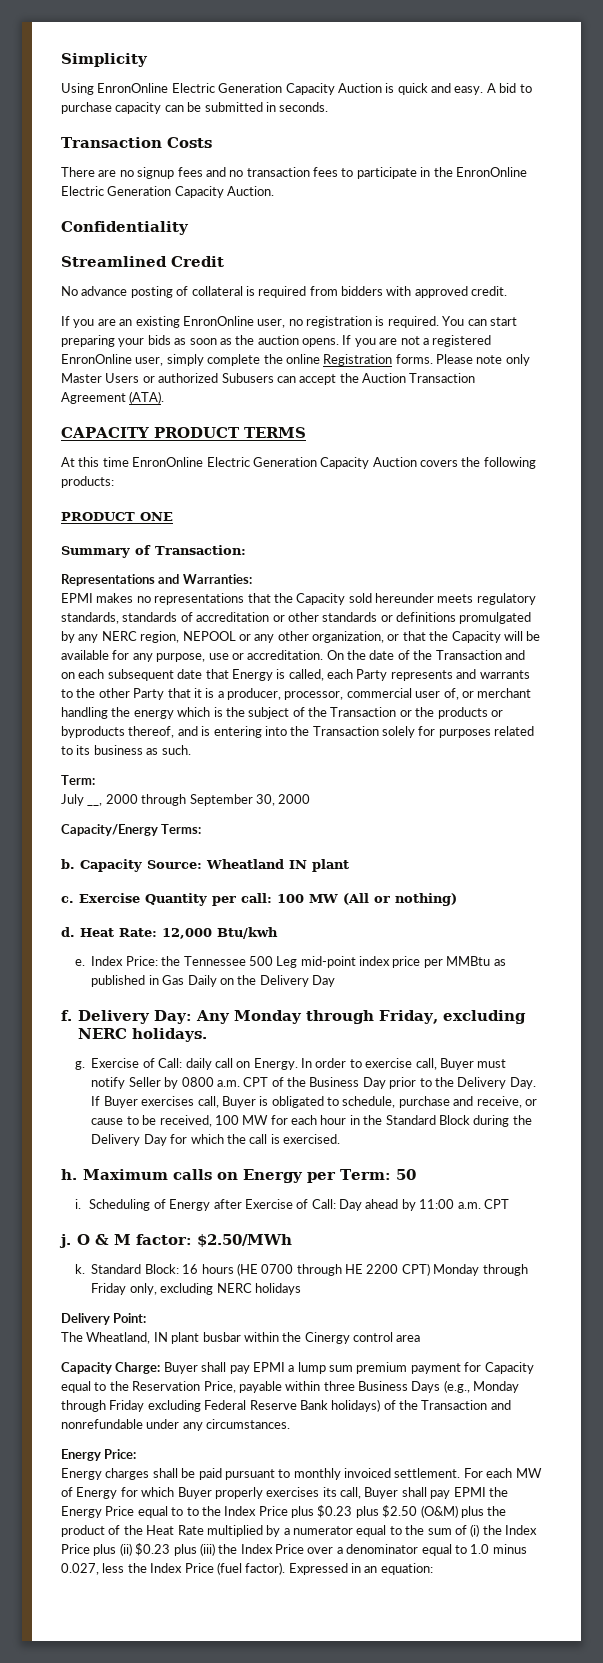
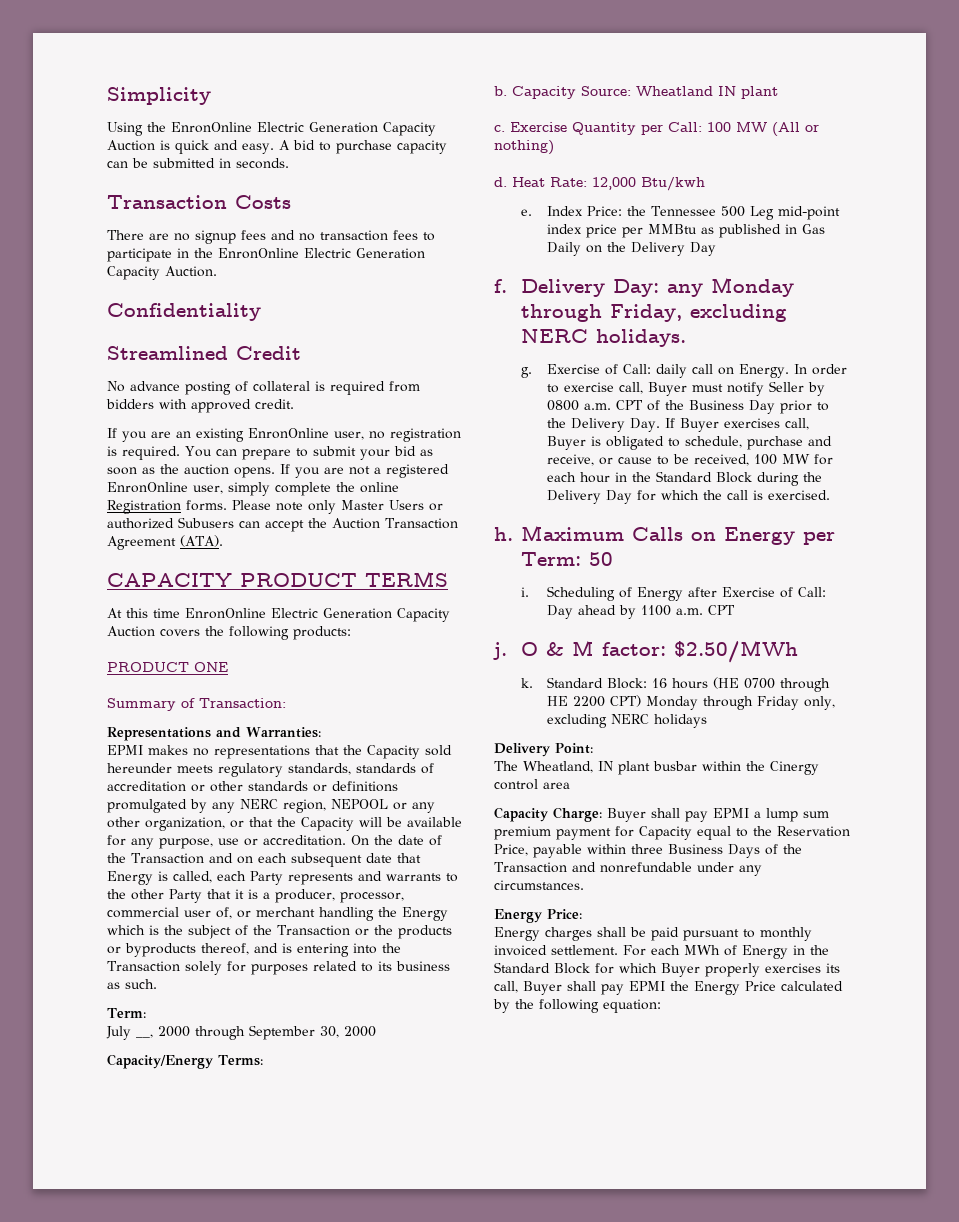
- Using EnronOnline Electric Generation Capacity Auction is quick and easy.
+ Using the EnronOnline Electric Generation Capacity Auction is quick and easy.
- You can start preparing your bids as soon as the auction opens.
+ You can prepare to submit your bid as soon as the auction opens.
- On the date of the Transaction and on each subsequent date that Energy is called, each Party represents and warrants to the other Party that it is a producer, processor, commercial user of, or merchant handling the energy which is the subject of the Transaction or the products or byproducts thereof, and is entering into the Transaction solely for purposes related to its business as such.
+ On the date of the Transaction and on each subsequent date that Energy is called, each Party represents and warrants to the other Party that it is a producer, processor, commercial user of, or merchant handling the Energy which is the subject of the Transaction or the products or byproducts thereof, and is entering into the Transaction solely for purposes related to its business as such.
- Exercise Quantity per call: 100 MW (All or nothing)
+ Exercise Quantity per Call: 100 MW (All or nothing)
- Delivery Day: Any Monday through Friday, excluding NERC holidays.
+ Delivery Day: any Monday through Friday, excluding NERC holidays.
- Maximum calls on Energy per Term: 50
+ Maximum Calls on Energy per Term: 50
- Scheduling of Energy after Exercise of Call: Day ahead by 11:00 a.m. CPT
+ Scheduling of Energy after Exercise of Call: Day ahead by 1100 a.m. CPT
- Capacity Charge: Buyer shall pay EPMI a lump sum premium payment for Capacity equal to the Reservation Price, payable within three Business Days (e.g., Monday through Friday excluding Federal Reserve Bank holidays) of the Transaction and nonrefundable under any circumstances.
+ Capacity Charge: Buyer shall pay EPMI a lump sum premium payment for Capacity equal to the Reservation Price, payable within three Business Days of the Transaction and nonrefundable under any circumstances.
- For each MW of Energy for which Buyer properly exercises its call, Buyer shall pay EPMI the Energy Price equal to to the Index Price plus $0.23 plus $2.50 (O&M) plus the product of the Heat Rate multiplied by a numerator equal to the sum of (i) the Index Price plus (ii) $0.23 plus (iii) the Index Price over a denominator equal to 1.0 minus 0.027, less the Index Price (fuel factor). Expressed in an equation:
+ For each MWh of Energy in the Standard Block for which Buyer properly exercises its call, Buyer shall pay EPMI the Energy Price calculated by the following equation:

